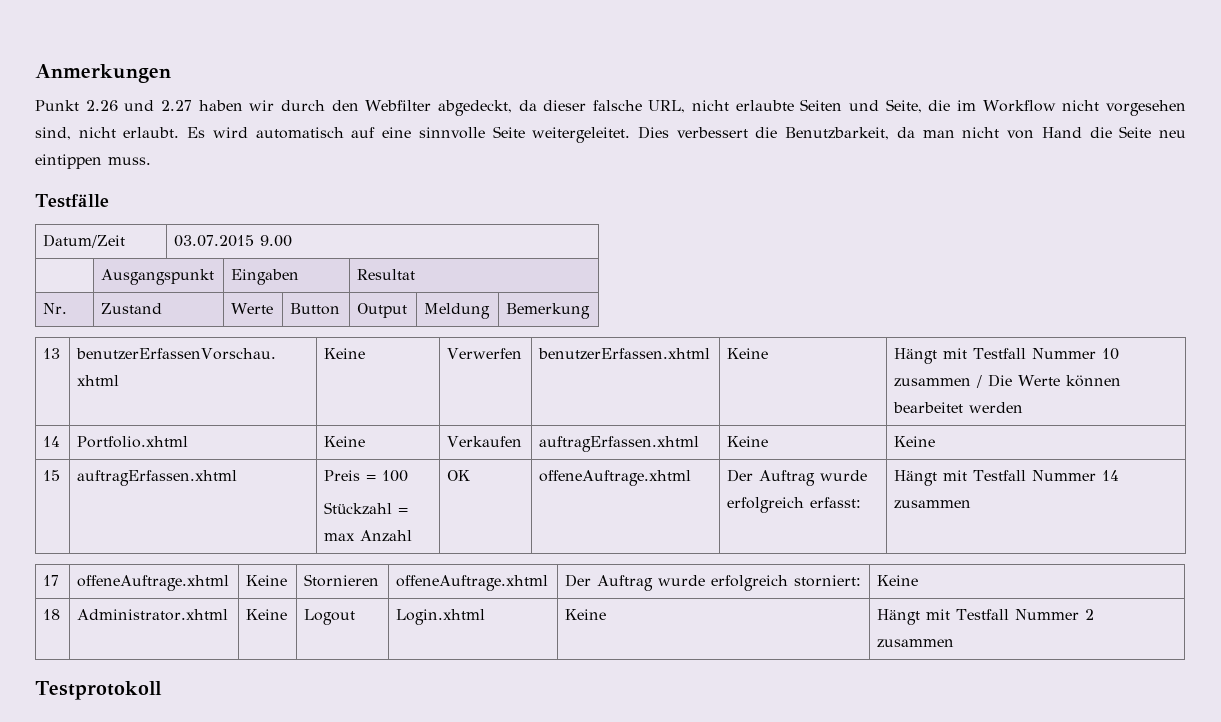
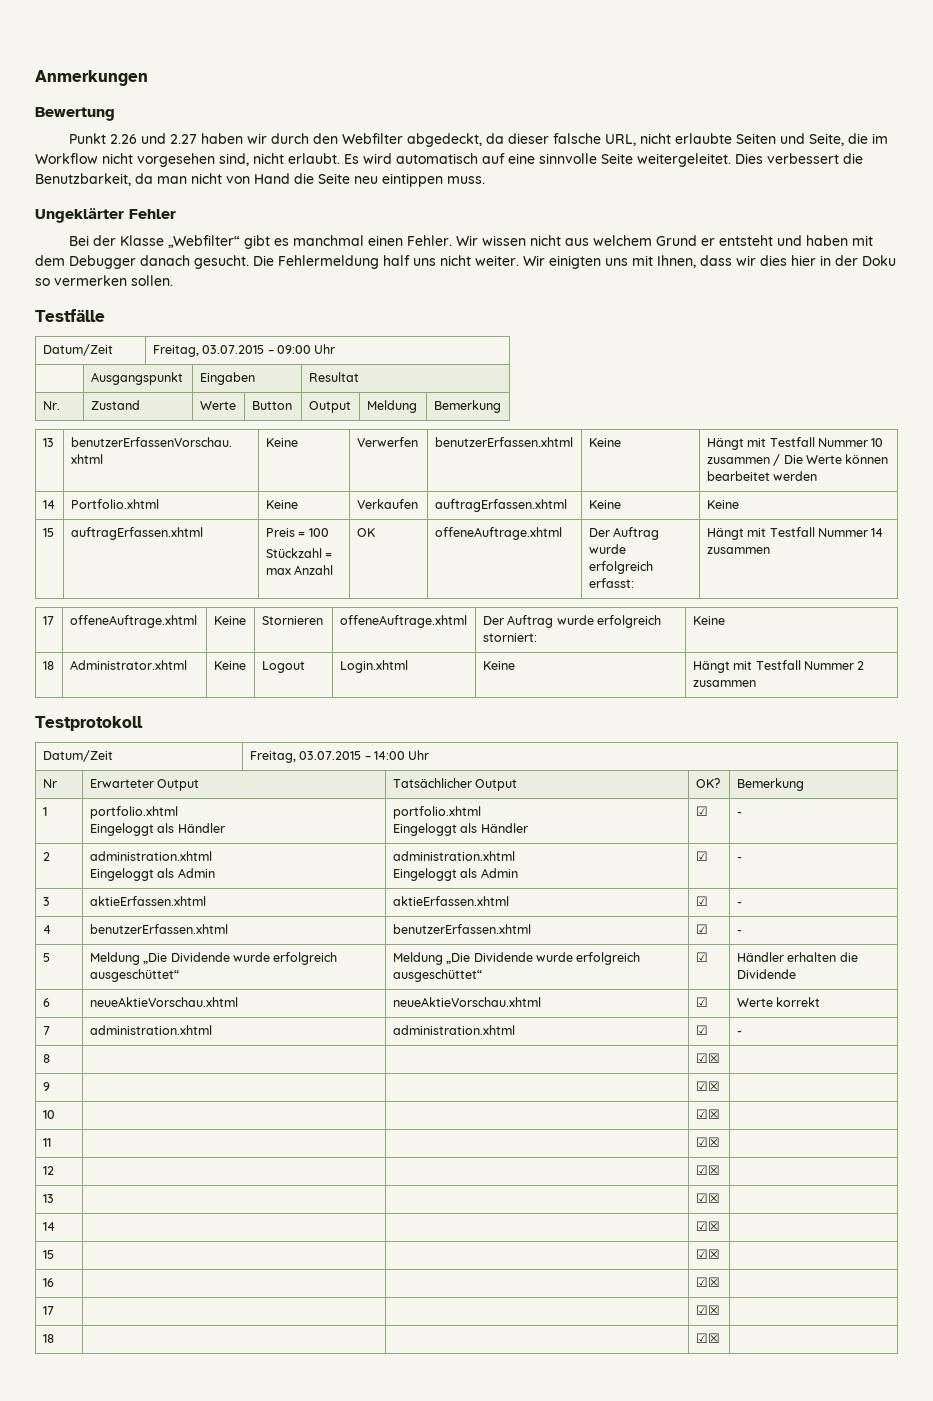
+ Bewertung
+ Ungeklärter Fehler
+ Bei der Klasse „Webfilter“ gibt es manchmal einen Fehler. Wir wissen nicht aus welchem Grund er entsteht und haben mit dem Debugger danach gesucht. Die Fehlermeldung half uns nicht weiter. Wir einigten uns mit Ihnen, dass wir dies hier in der Doku so vermerken sollen.
  Testfälle
- Datum/Zeit | 03.07.2015 9.00
+ Datum/Zeit | Freitag, 03.07.2015 – 09:00 Uhr
+ Datum/Zeit | Freitag, 03.07.2015 – 14:00 Uhr
+ Nr | Erwarteter Output | Tatsächlicher Output | OK? | Bemerkung
+ 1 | portfolio.xhtml
+ Eingeloggt als Händler | portfolio.xhtml
+ Eingeloggt als Händler | ☑ | -
+ 2 | administration.xhtml
+ Eingeloggt als Admin | administration.xhtml
+ Eingeloggt als Admin | ☑ | -
+ 3 | aktieErfassen.xhtml | aktieErfassen.xhtml | ☑ | -
+ 4 | benutzerErfassen.xhtml | benutzerErfassen.xhtml | ☑ | -
+ 5 | Meldung „Die Dividende wurde erfolgreich ausgeschüttet“ | Meldung „Die Dividende wurde erfolgreich ausgeschüttet“ | ☑ | Händler erhalten die Dividende
+ 6 | neueAktieVorschau.xhtml | neueAktieVorschau.xhtml | ☑ | Werte korrekt
+ 7 | administration.xhtml | administration.xhtml | ☑ | -
+ 8 | | | ☑☒ |
+ 9 | | | ☑☒ |
+ 10 | | | ☑☒ |
+ 11 | | | ☑☒ |
+ 12 | | | ☑☒ |
+ 13 | | | ☑☒ |
+ 14 | | | ☑☒ |
+ 15 | | | ☑☒ |
+ 16 | | | ☑☒ |
+ 17 | | | ☑☒ |
+ 18 | | | ☑☒ |

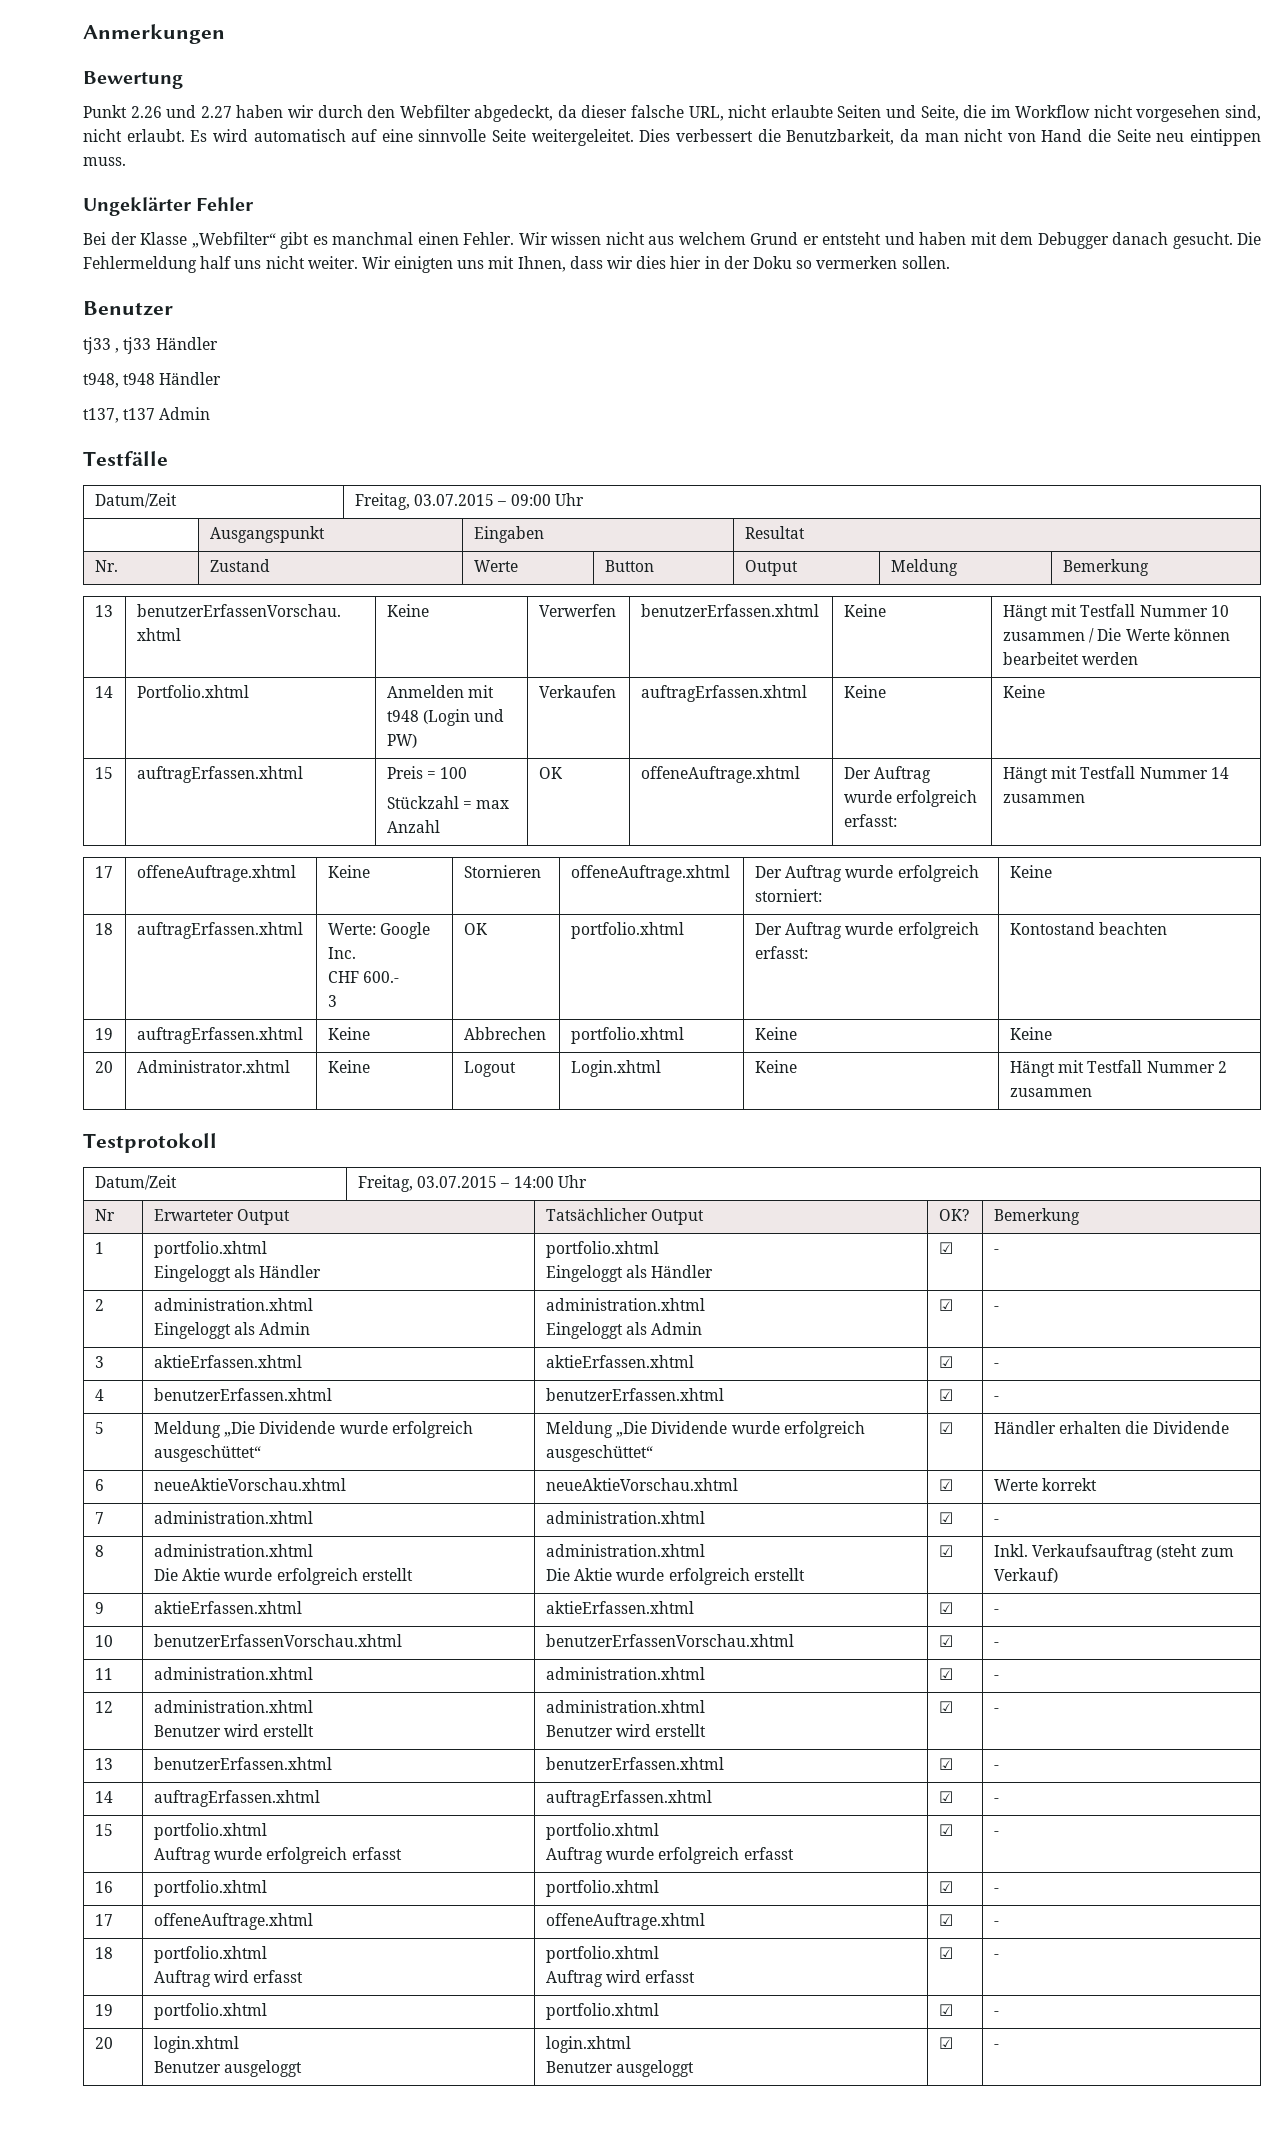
  Wir einigten uns mit Ihnen, dass wir dies hier in der Doku so vermerken sollen.
+ Benutzer
+ tj33 , tj33 Händler
+ t948, t948 Händler
+ t137, t137 Admin
- 14 | Portfolio.xhtml | Keine | Verkaufen | auftragErfassen.xhtml | Keine | Keine
+ 14 | Portfolio.xhtml | Anmelden mit t948 (Login und PW) | Verkaufen | auftragErfassen.xhtml | Keine | Keine
- 18 | Administrator.xhtml | Keine | Logout | Login.xhtml | Keine | Hängt mit Testfall Nummer 2 zusammen
+ 18 | auftragErfassen.xhtml | Werte: Google Inc.
+ CHF 600.-
+ 3 | OK | portfolio.xhtml | Der Auftrag wurde erfolgreich erfasst: | Kontostand beachten
+ 19 | auftragErfassen.xhtml | Keine | Abbrechen | portfolio.xhtml | Keine | Keine
+ 20 | Administrator.xhtml | Keine | Logout | Login.xhtml | Keine | Hängt mit Testfall Nummer 2 zusammen
- 8 | | | ☑☒ |
- 9 | | | ☑☒ |
- 10 | | | ☑☒ |
- 11 | | | ☑☒ |
- 12 | | | ☑☒ |
- 13 | | | ☑☒ |
- 14 | | | ☑☒ |
- 15 | | | ☑☒ |
- 16 | | | ☑☒ |
- 17 | | | ☑☒ |
- 18 | | | ☑☒ |
+ 8 | administration.xhtml
+ Die Aktie wurde erfolgreich erstellt | administration.xhtml
+ Die Aktie wurde erfolgreich erstellt | ☑ | Inkl. Verkaufsauftrag (steht zum Verkauf)
+ 9 | aktieErfassen.xhtml | aktieErfassen.xhtml | ☑ | -
+ 10 | benutzerErfassenVorschau.xhtml | benutzerErfassenVorschau.xhtml | ☑ | -
+ 11 | administration.xhtml | administration.xhtml | ☑ | -
+ 12 | administration.xhtml
+ Benutzer wird erstellt | administration.xhtml
+ Benutzer wird erstellt | ☑ | -
+ 13 | benutzerErfassen.xhtml | benutzerErfassen.xhtml | ☑ | -
+ 14 | auftragErfassen.xhtml | auftragErfassen.xhtml | ☑ | -
+ 15 | portfolio.xhtml
+ Auftrag wurde erfolgreich erfasst | portfolio.xhtml
+ Auftrag wurde erfolgreich erfasst | ☑ | -
+ 16 | portfolio.xhtml | portfolio.xhtml | ☑ | -
+ 17 | offeneAuftrage.xhtml | offeneAuftrage.xhtml | ☑ | -
+ 18 | portfolio.xhtml
+ Auftrag wird erfasst | portfolio.xhtml
+ Auftrag wird erfasst | ☑ | -
+ 19 | portfolio.xhtml | portfolio.xhtml | ☑ | -
+ 20 | login.xhtml
+ Benutzer ausgeloggt | login.xhtml
+ Benutzer ausgeloggt | ☑ | -

